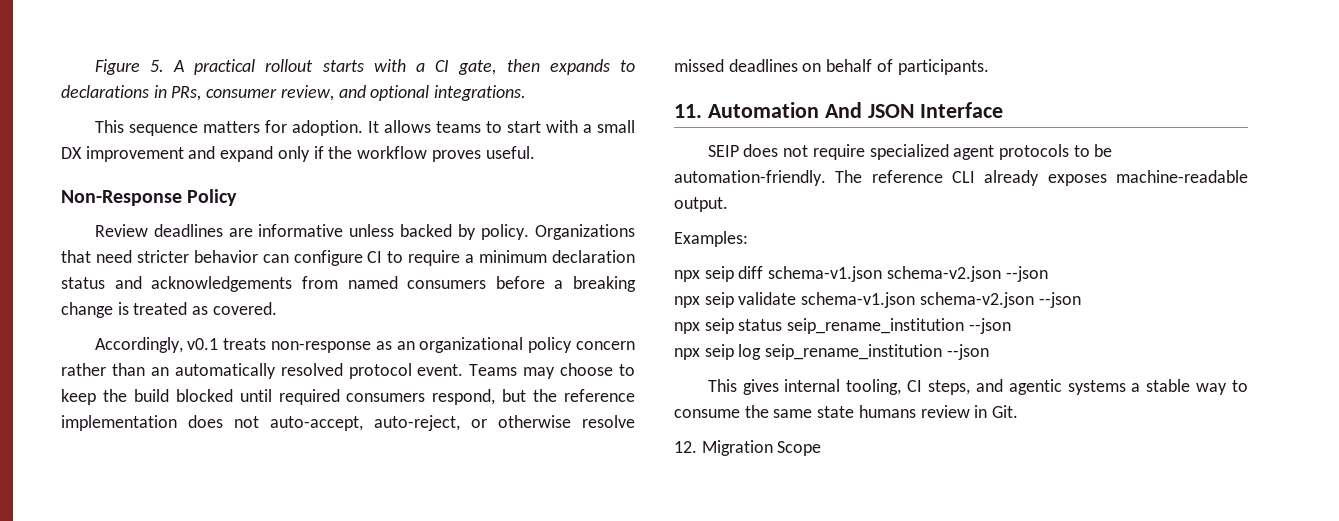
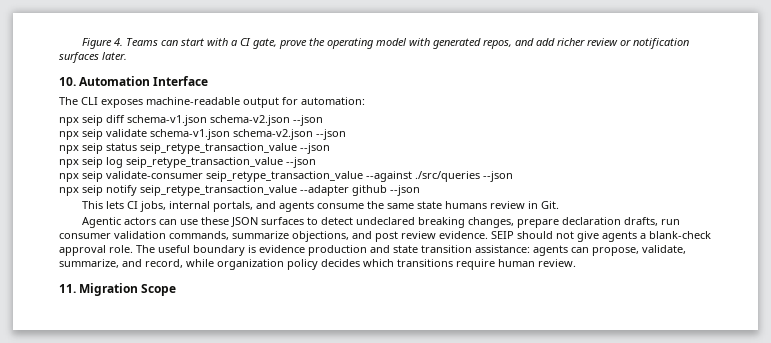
- Figure 5. A practical rollout starts with a CI gate, then expands to declarations in PRs, consumer review, and optional integrations.
- This sequence matters for adoption. It allows teams to start with a small DX improvement and expand only if the workflow proves useful.
- Non-Response Policy
- Review deadlines are informative unless backed by policy. Organizations that need stricter behavior can configure CI to require a minimum declaration status and acknowledgements from named consumers before a breaking change is treated as covered.
- Accordingly, v0.1 treats non-response as an organizational policy concern rather than an automatically resolved protocol event. Teams may choose to keep the build blocked until required consumers respond, but the reference implementation does not auto-accept, auto-reject, or otherwise resolve missed deadlines on behalf of participants.
- 11. Automation And JSON Interface
- SEIP does not require specialized agent protocols to be automation-friendly. The reference CLI already exposes machine-readable output.
- Examples:
+ Figure 4. Teams can start with a CI gate, prove the operating model with generated repos, and add richer review or notification surfaces later.
+ 10. Automation Interface
+ The CLI exposes machine-readable output for automation:
- npx seip status seip_rename_institution --json
+ npx seip status seip_retype_transaction_value --json
- npx seip log seip_rename_institution --json
- This gives internal tooling, CI steps, and agentic systems a stable way to consume the same state humans review in Git.
+ npx seip log seip_retype_transaction_value --json
+ npx seip validate-consumer seip_retype_transaction_value --against ./src/queries --json
+ npx seip notify seip_retype_transaction_value --adapter github --json
+ This lets CI jobs, internal portals, and agents consume the same state humans review in Git.
- 12. Migration Scope
+ Agentic actors can use these JSON surfaces to detect undeclared breaking changes, prepare declaration drafts, run consumer validation commands, summarize objections, and post review evidence. SEIP should not give agents a blank-check approval role. The useful boundary is evidence production and state transition assistance: agents can propose, validate, summarize, and record, while organization policy decides which transitions require human review.
+ 11. Migration Scope

